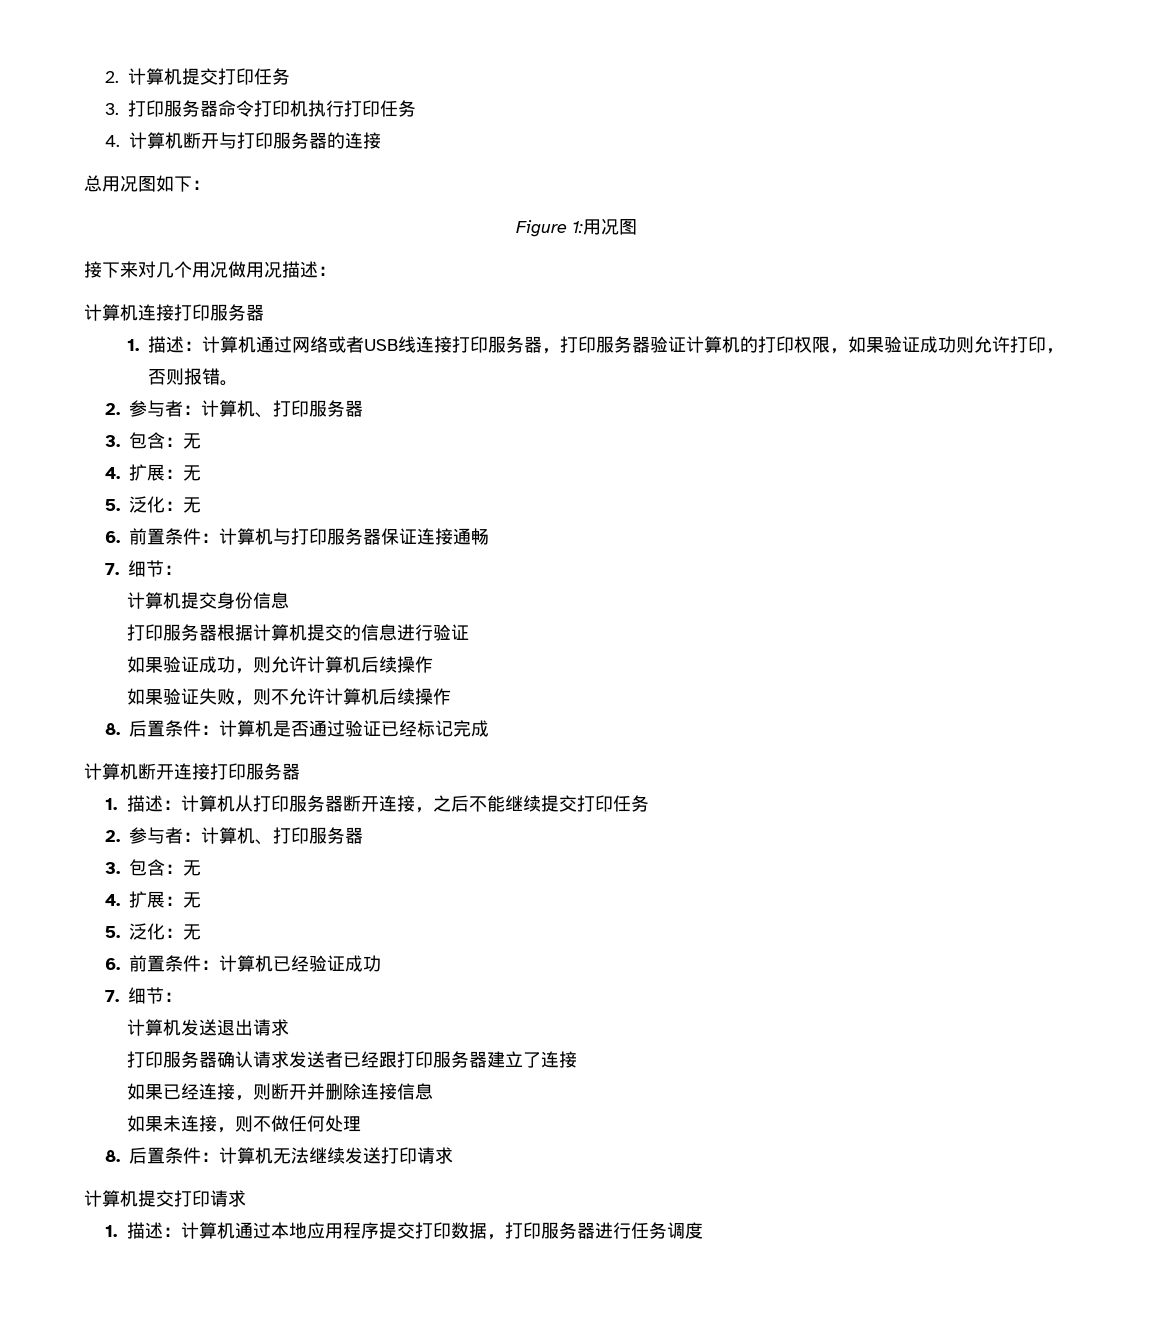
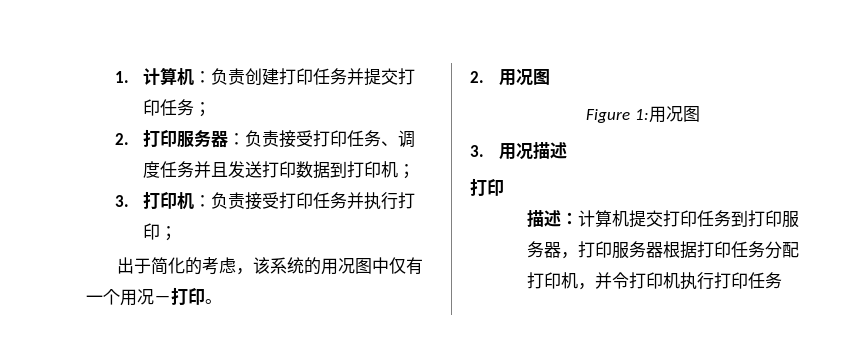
- 2.计算机提交打印任务
- 3.打印服务器命令打印机执行打印任务
- 4.计算机断开与打印服务器的连接
- 总用况图如下：
+ 1.计算机：负责创建打印任务并提交打印任务；
+ 2.打印服务器：负责接受打印任务、调度任务并且发送打印数据到打印机；
+ 3.打印机：负责接受打印任务并执行打印；
+ 出于简化的考虑，该系统的用况图中仅有一个用况－打印。
+ 2.用况图
  Figure 1:用况图
- 接下来对几个用况做用况描述：
- 计算机连接打印服务器
- 1.描述：计算机通过网络或者USB线连接打印服务器，打印服务器验证计算机的打印权限，如果验证成功则允许打印，否则报错。
- 2.参与者：计算机、打印服务器
- 3.包含：无
- 4.扩展：无
- 5.泛化：无
- 6.前置条件：计算机与打印服务器保证连接通畅
- 7.细节：
- 计算机提交身份信息
- 打印服务器根据计算机提交的信息进行验证
- 如果验证成功，则允许计算机后续操作
- 如果验证失败，则不允许计算机后续操作
- 8.后置条件：计算机是否通过验证已经标记完成
- 计算机断开连接打印服务器
- 1.描述：计算机从打印服务器断开连接，之后不能继续提交打印任务
- 2.参与者：计算机、打印服务器
- 3.包含：无
- 4.扩展：无
- 5.泛化：无
- 6.前置条件：计算机已经验证成功
- 7.细节：
- 计算机发送退出请求
- 打印服务器确认请求发送者已经跟打印服务器建立了连接
- 如果已经连接，则断开并删除连接信息
- 如果未连接，则不做任何处理
- 8.后置条件：计算机无法继续发送打印请求
- 计算机提交打印请求
- 1.描述：计算机通过本地应用程序提交打印数据，打印服务器进行任务调度
+ 3.用况描述
+ 打印
+ 描述：计算机提交打印任务到打印服务器，打印服务器根据打印任务分配打印机，并令打印机执行打印任务

